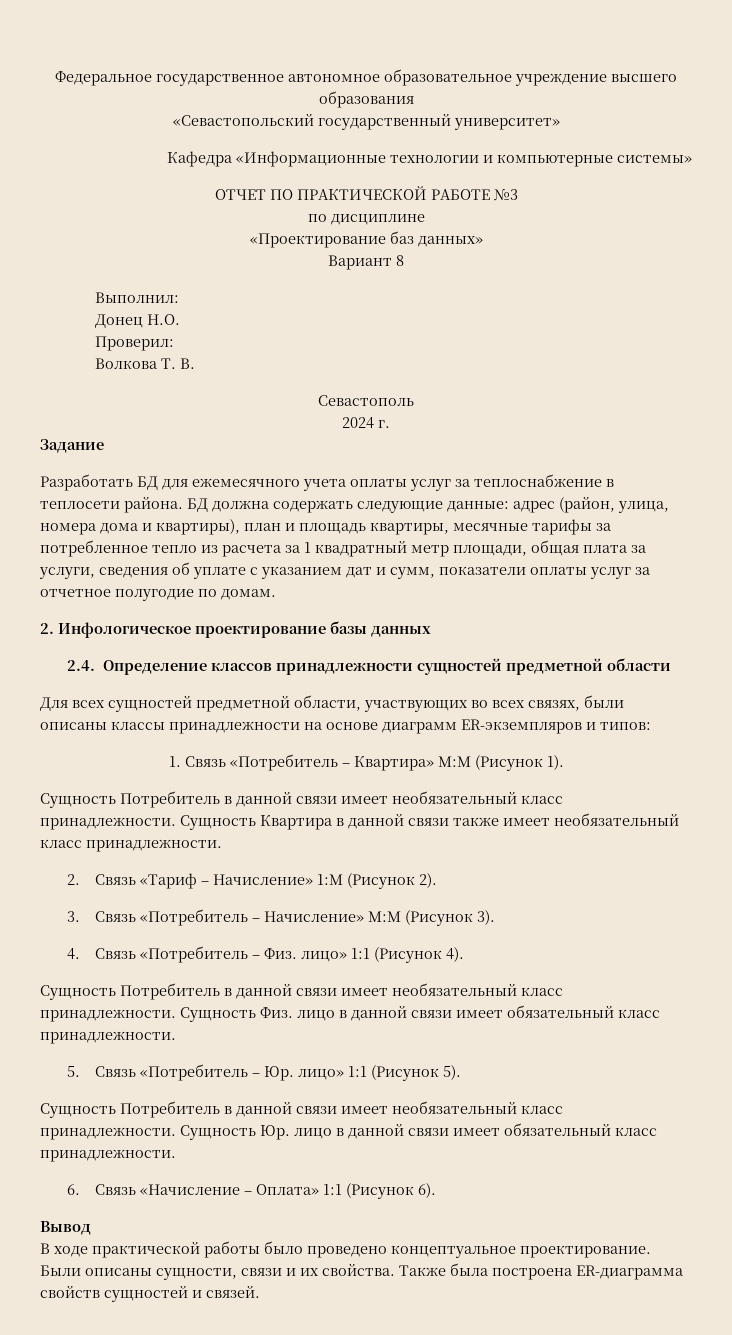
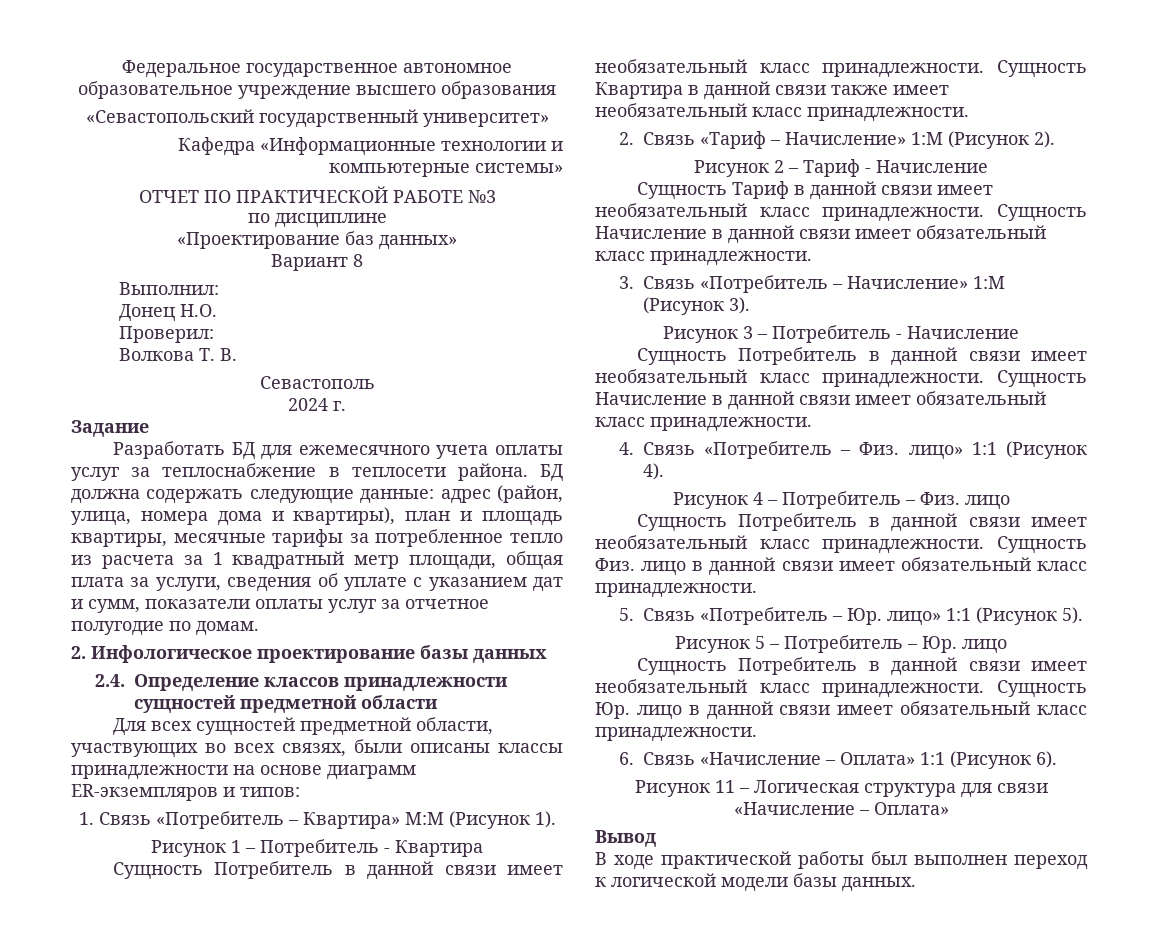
+ Рисунок 1 – Потребитель - Квартира
+ Рисунок 2 – Тариф - Начисление
+ Сущность Тариф в данной связи имеет необязательный класс принадлежности. Сущность Начисление в данной связи имеет обязательный класс принадлежности.
- 3. Связь «Потребитель – Начисление» M:M (Рисунок 3).
+ 3. Связь «Потребитель – Начисление» 1:M (Рисунок 3).
+ Рисунок 3 – Потребитель - Начисление
+ Сущность Потребитель в данной связи имеет необязательный класс принадлежности. Сущность Начисление в данной связи имеет обязательный класс принадлежности.
+ Рисунок 4 – Потребитель – Физ. лицо
+ Рисунок 5 – Потребитель – Юр. лицо
+ Рисунок 11 – Логическая структура для связи «Начисление – Оплата»
- В ходе практической работы было проведено концептуальное проектирование. Были описаны сущности, связи и их свойства. Также была построена ER-диаграмма свойств сущностей и связей.
+ В ходе практической работы был выполнен переход к логической модели базы данных.

